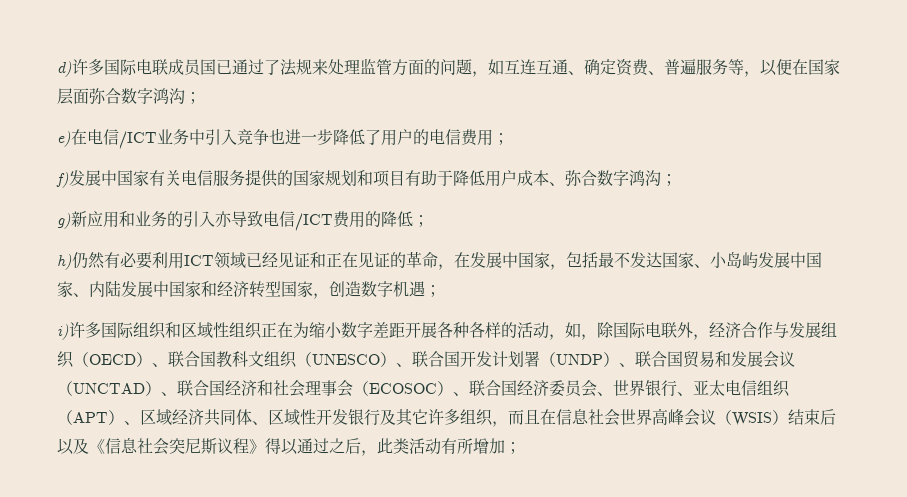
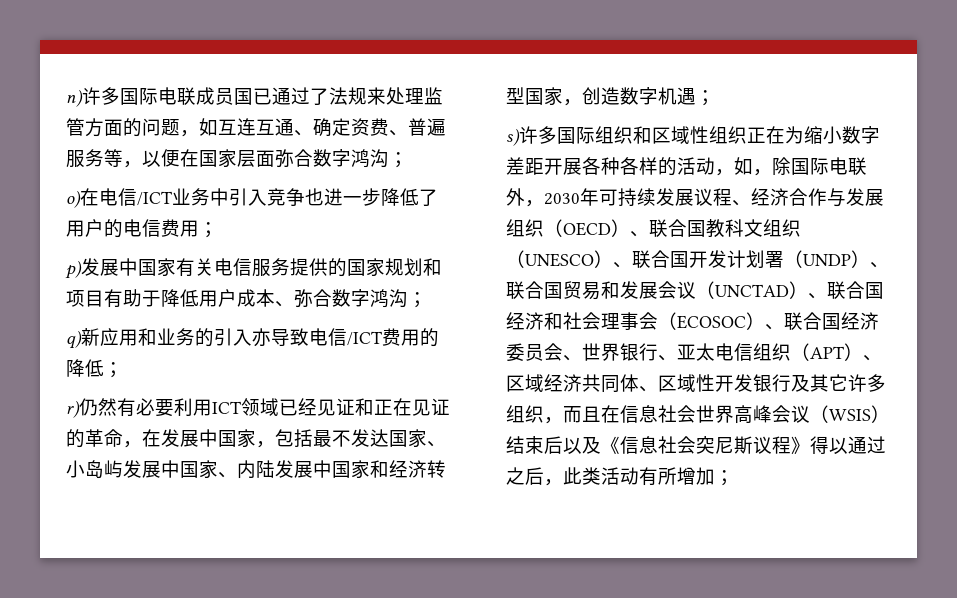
- d)许多国际电联成员国已通过了法规来处理监管方面的问题，如互连互通、确定资费、普遍服务等，以便在国家层面弥合数字鸿沟；
+ n)许多国际电联成员国已通过了法规来处理监管方面的问题，如互连互通、确定资费、普遍服务等，以便在国家层面弥合数字鸿沟；
- e)在电信/ICT业务中引入竞争也进一步降低了用户的电信费用；
+ o)在电信/ICT业务中引入竞争也进一步降低了用户的电信费用；
- f)发展中国家有关电信服务提供的国家规划和项目有助于降低用户成本、弥合数字鸿沟；
+ p)发展中国家有关电信服务提供的国家规划和项目有助于降低用户成本、弥合数字鸿沟；
- g)新应用和业务的引入亦导致电信/ICT费用的降低；
+ q)新应用和业务的引入亦导致电信/ICT费用的降低；
- h)仍然有必要利用ICT领域已经见证和正在见证的革命，在发展中国家，包括最不发达国家、小岛屿发展中国家、内陆发展中国家和经济转型国家，创造数字机遇；
+ r)仍然有必要利用ICT领域已经见证和正在见证的革命，在发展中国家，包括最不发达国家、小岛屿发展中国家、内陆发展中国家和经济转型国家，创造数字机遇；
- i)许多国际组织和区域性组织正在为缩小数字差距开展各种各样的活动，如，除国际电联外，经济合作与发展组织（OECD）、联合国教科文组织（UNESCO）、联合国开发计划署（UNDP）、联合国贸易和发展会议（UNCTAD）、联合国经济和社会理事会（ECOSOC）、联合国经济委员会、世界银行、亚太电信组织（APT）、区域经济共同体、区域性开发银行及其它许多组织，而且在信息社会世界高峰会议（WSIS）结束后以及《信息社会突尼斯议程》得以通过之后，此类活动有所增加；
+ s)许多国际组织和区域性组织正在为缩小数字差距开展各种各样的活动，如，除国际电联外，2030年可持续发展议程、经济合作与发展组织（OECD）、联合国教科文组织（UNESCO）、联合国开发计划署（UNDP）、联合国贸易和发展会议（UNCTAD）、联合国经济和社会理事会（ECOSOC）、联合国经济委员会、世界银行、亚太电信组织（APT）、区域经济共同体、区域性开发银行及其它许多组织，而且在信息社会世界高峰会议（WSIS）结束后以及《信息社会突尼斯议程》得以通过之后，此类活动有所增加；

